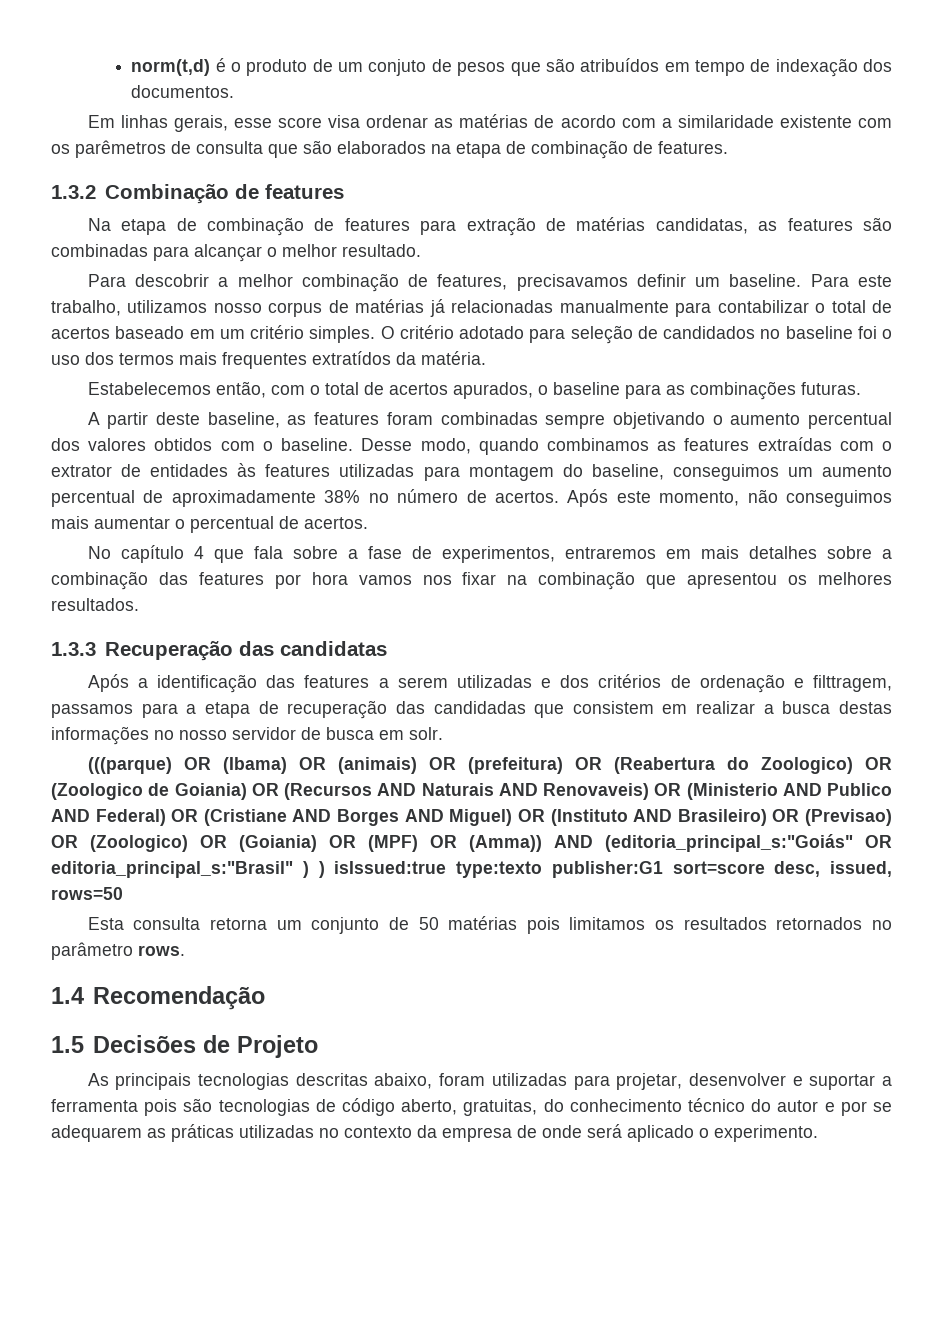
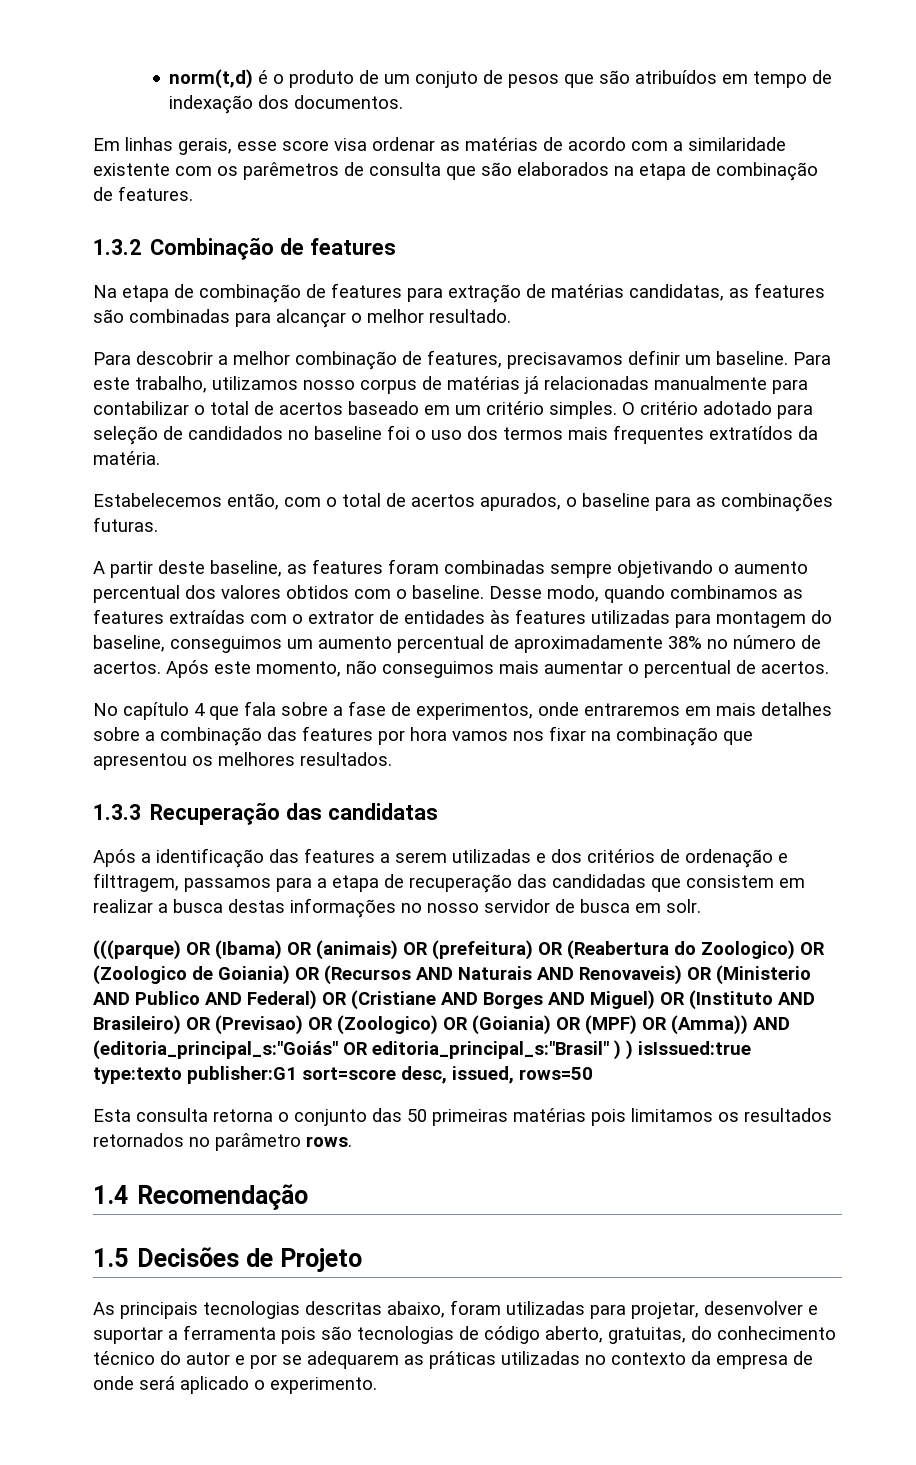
- No capítulo 4 que fala sobre a fase de experimentos, entraremos em mais detalhes sobre a combinação das features por hora vamos nos fixar na combinação que apresentou os melhores resultados.
+ No capítulo 4 que fala sobre a fase de experimentos, onde entraremos em mais detalhes sobre a combinação das features por hora vamos nos fixar na combinação que apresentou os melhores resultados.
- Esta consulta retorna um conjunto de 50 matérias pois limitamos os resultados retornados no parâmetro rows.
+ Esta consulta retorna o conjunto das 50 primeiras matérias pois limitamos os resultados retornados no parâmetro rows.

